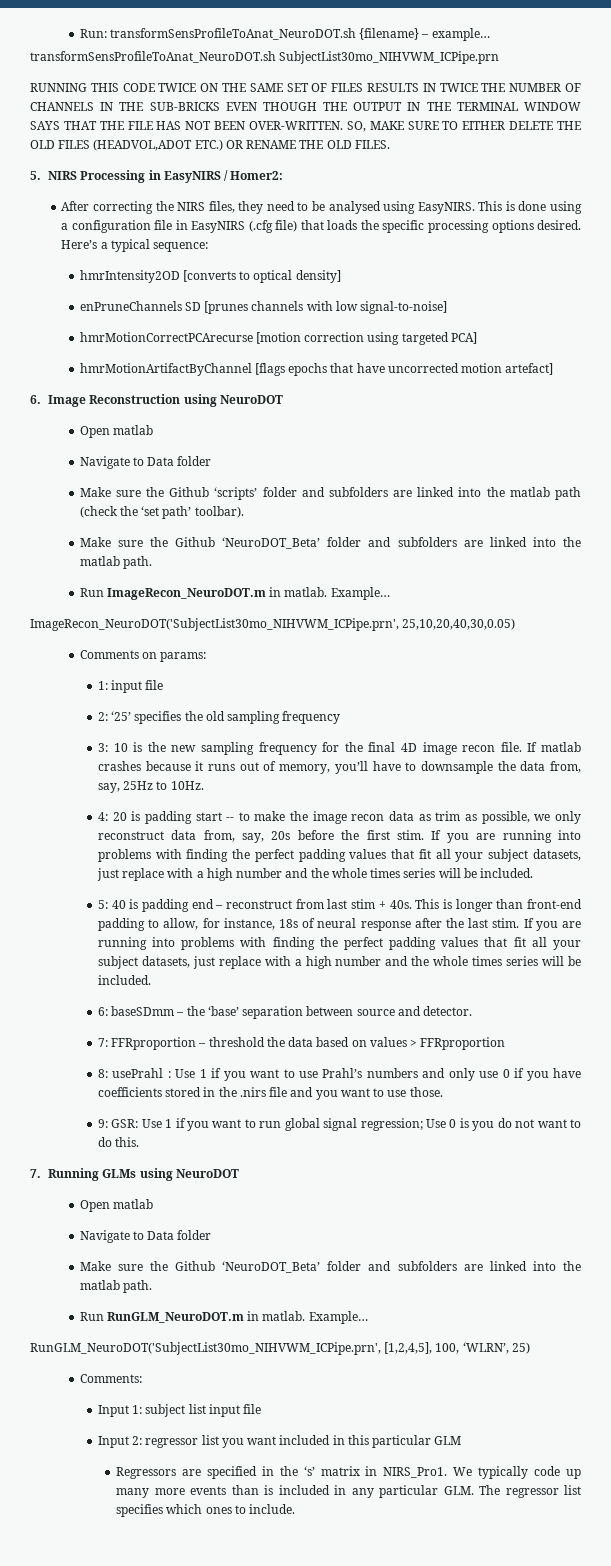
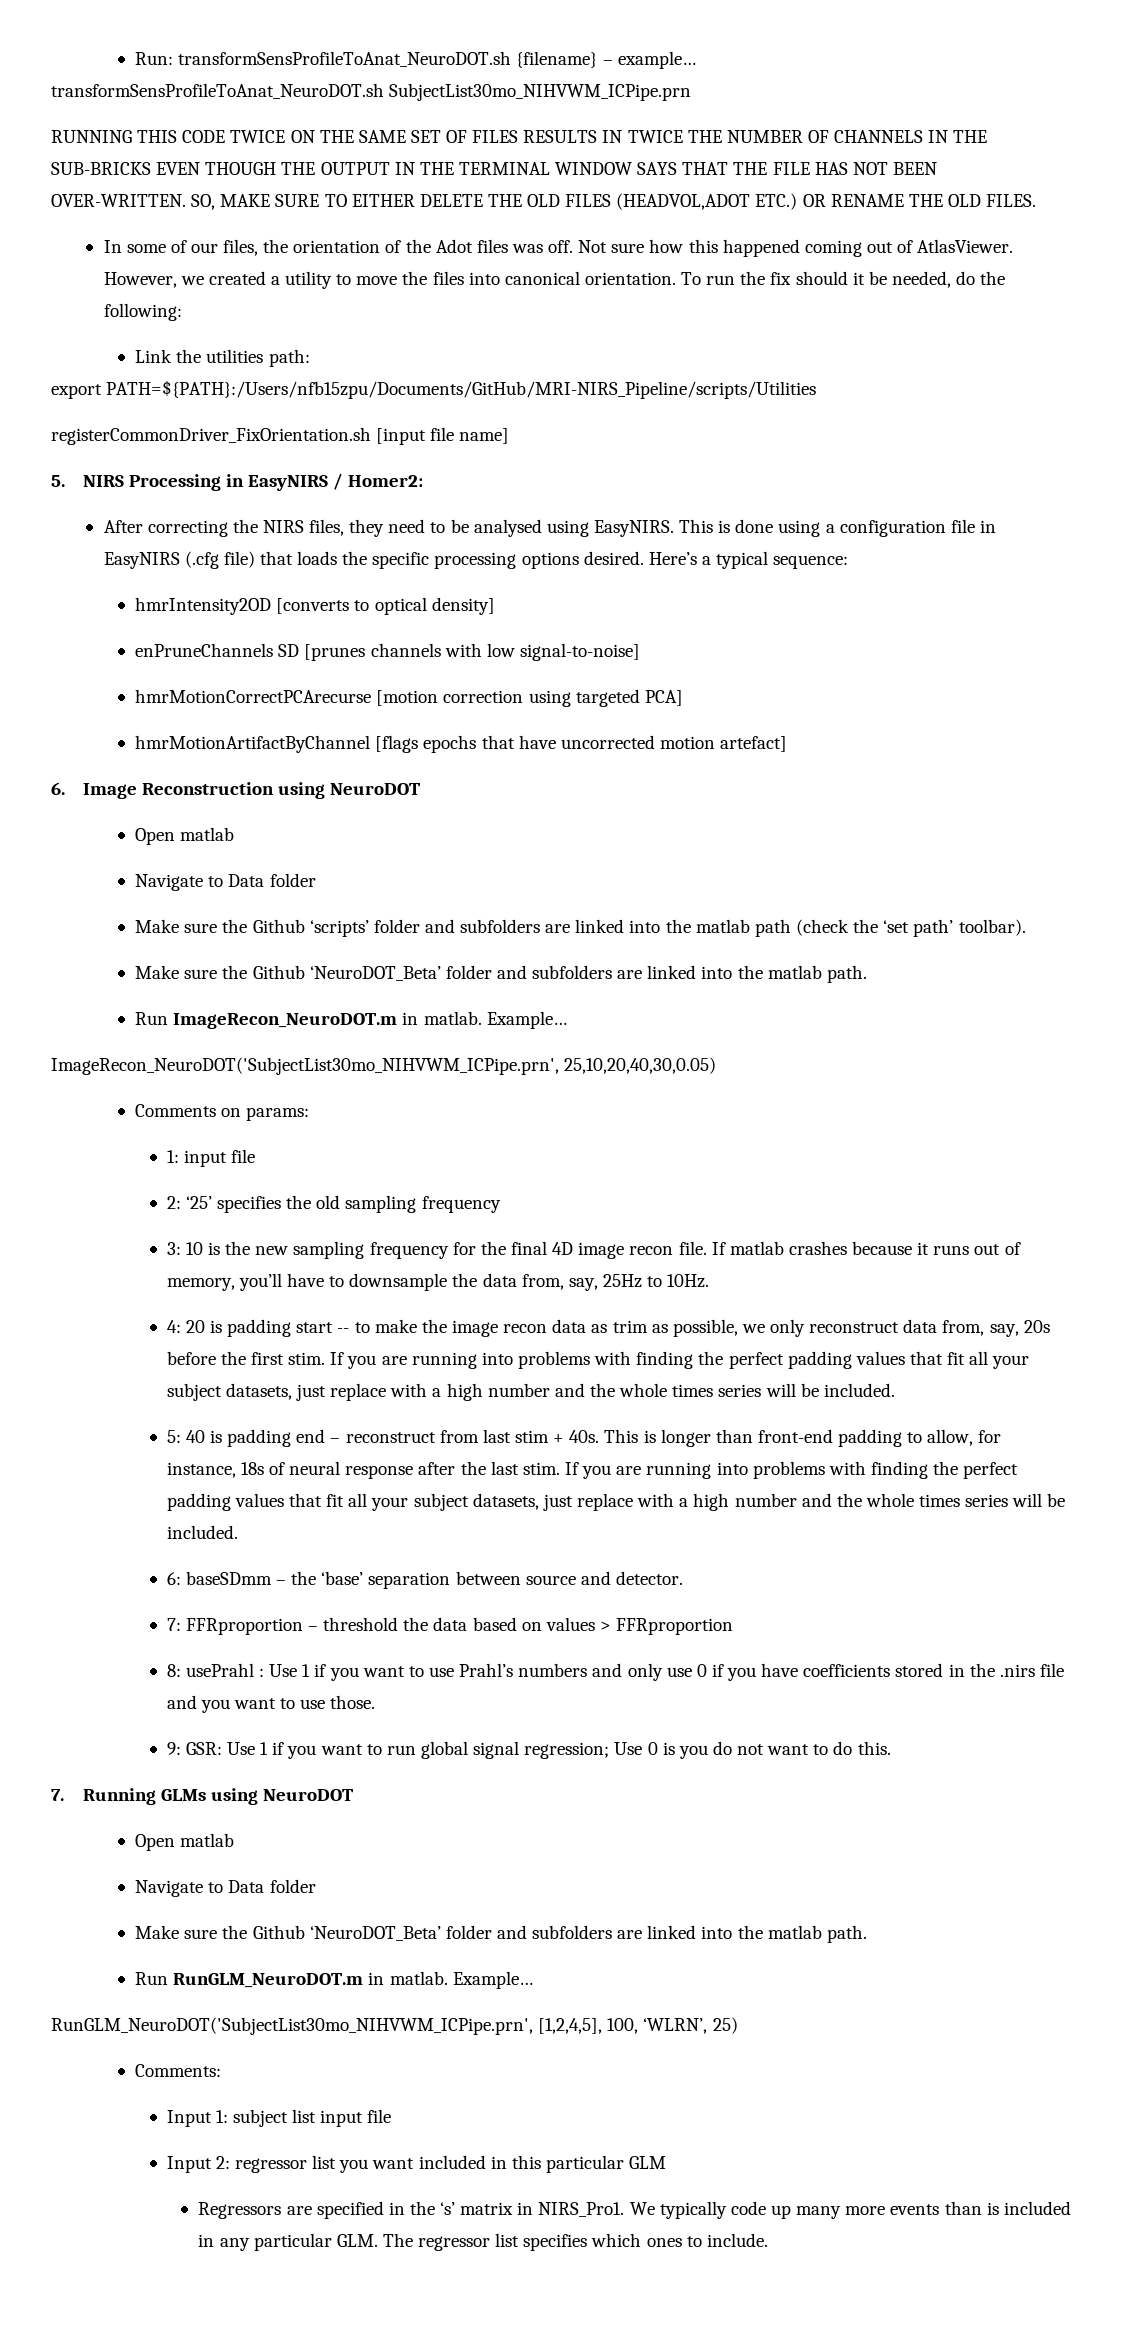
+ In some of our files, the orientation of the Adot files was off. Not sure how this happened coming out of AtlasViewer. However, we created a utility to move the files into canonical orientation. To run the fix should it be needed, do the following:
+ Link the utilities path:
+ export PATH=${PATH}:/Users/nfb15zpu/Documents/GitHub/MRI-NIRS_Pipeline/scripts/Utilities
+ registerCommonDriver_FixOrientation.sh [input file name]

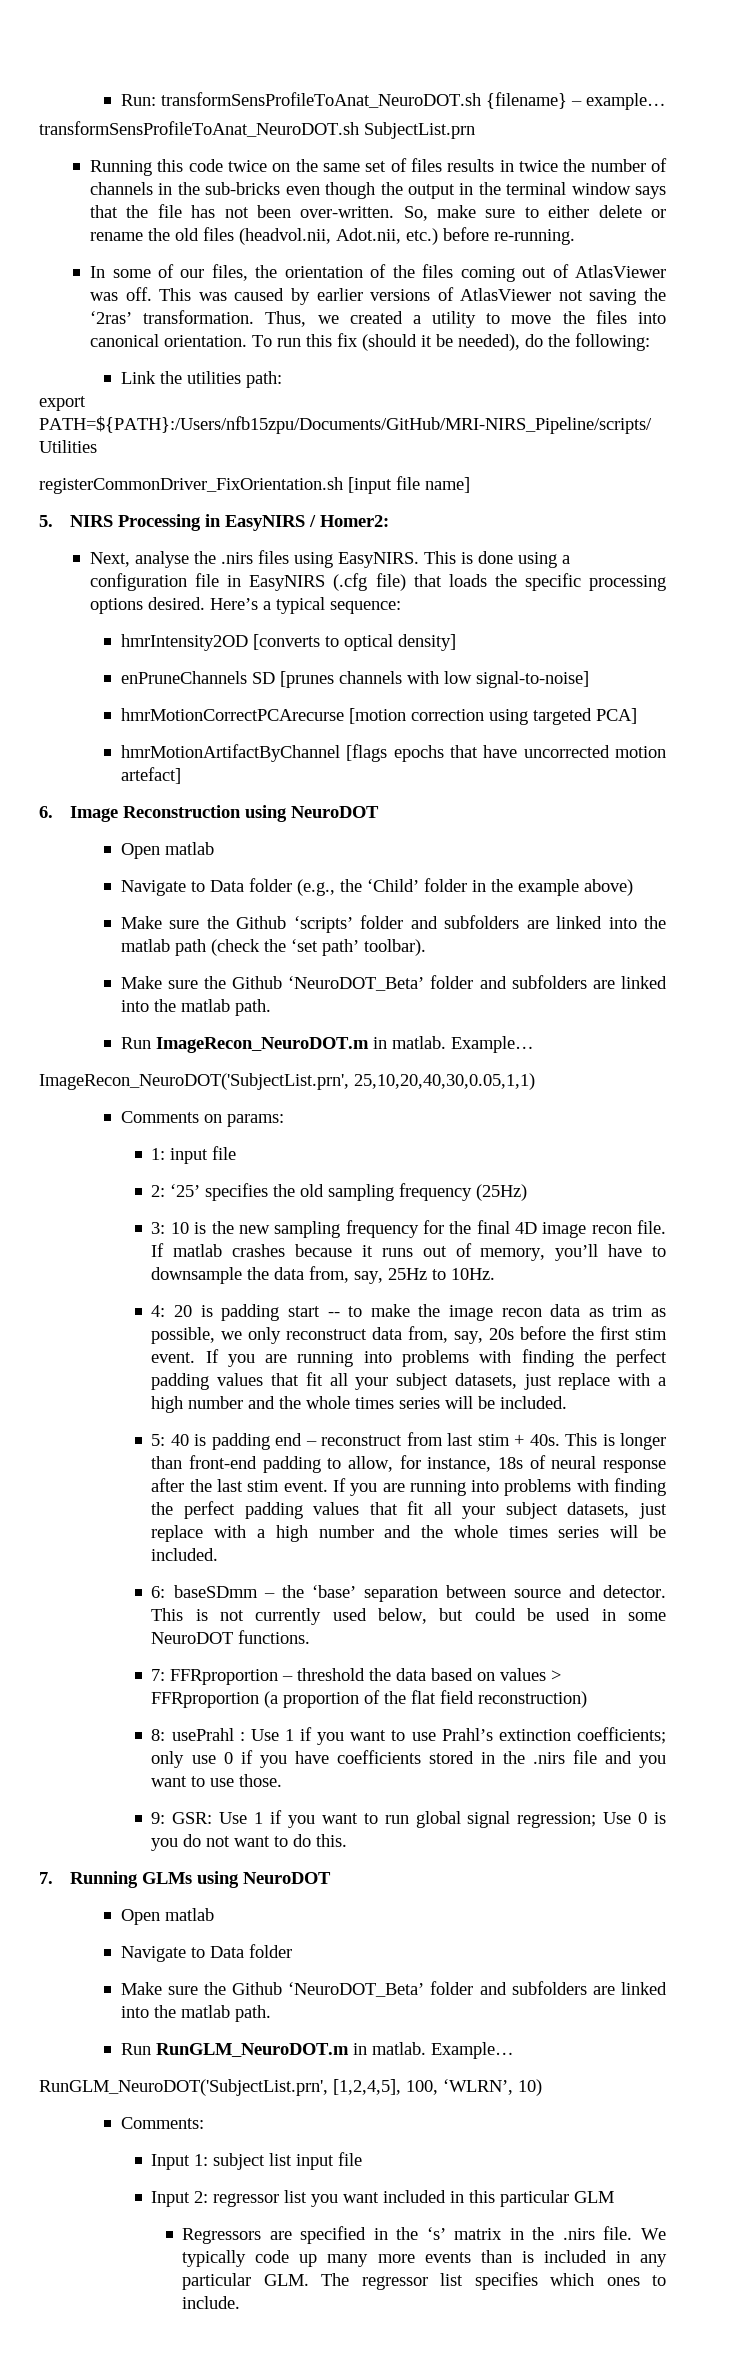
- transformSensProfileToAnat_NeuroDOT.sh SubjectList30mo_NIHVWM_ICPipe.prn
- RUNNING THIS CODE TWICE ON THE SAME SET OF FILES RESULTS IN TWICE THE NUMBER OF CHANNELS IN THE SUB-BRICKS EVEN THOUGH THE OUTPUT IN THE TERMINAL WINDOW SAYS THAT THE FILE HAS NOT BEEN OVER-WRITTEN. SO, MAKE SURE TO EITHER DELETE THE OLD FILES (HEADVOL,ADOT ETC.) OR RENAME THE OLD FILES.
+ transformSensProfileToAnat_NeuroDOT.sh SubjectList.prn
+ Running this code twice on the same set of files results in twice the number of channels in the sub-bricks even though the output in the terminal window says that the file has not been over-written. So, make sure to either delete or rename the old files (headvol.nii, Adot.nii, etc.) before re-running.
- In some of our files, the orientation of the Adot files was off. Not sure how this happened coming out of AtlasViewer. However, we created a utility to move the files into canonical orientation.
+ In some of our files, the orientation of the files coming out of AtlasViewer was off. This was caused by earlier versions of AtlasViewer not saving the ‘2ras’ transformation. Thus, we created a utility to move the files into canonical orientation.
- To run the fix should it be needed, do the following:
+ To run this fix (should it be needed), do the following:
- After correcting the NIRS files, they need to be analysed using EasyNIRS.
+ Next, analyse the .nirs files using EasyNIRS.
  6. Image Reconstruction using NeuroDOT
  Open matlab
- Navigate to Data folder
+ Navigate to Data folder (e.g., the ‘Child’ folder in the example above)
- ImageRecon_NeuroDOT('SubjectList30mo_NIHVWM_ICPipe.prn', 25,10,20,40,30,0.05)
+ ImageRecon_NeuroDOT('SubjectList.prn', 25,10,20,40,30,0.05,1,1)
- 2: ‘25’ specifies the old sampling frequency
+ 2: ‘25’ specifies the old sampling frequency (25Hz)
- 4: 20 is padding start -- to make the image recon data as trim as possible, we only reconstruct data from, say, 20s before the first stim.
+ 4: 20 is padding start -- to make the image recon data as trim as possible, we only reconstruct data from, say, 20s before the first stim event.
- This is longer than front-end padding to allow, for instance, 18s of neural response after the last stim.
+ This is longer than front-end padding to allow, for instance, 18s of neural response after the last stim event.
+ This is not currently used below, but could be used in some NeuroDOT functions.
- 7: FFRproportion – threshold the data based on values > FFRproportion
+ 7: FFRproportion – threshold the data based on values > FFRproportion (a proportion of the flat field reconstruction)
- 8: usePrahl : Use 1 if you want to use Prahl’s numbers and only use 0 if you have coefficients stored in the .nirs file and you want to use those.
+ 8: usePrahl : Use 1 if you want to use Prahl’s extinction coefficients; only use 0 if you have coefficients stored in the .nirs file and you want to use those.
- RunGLM_NeuroDOT('SubjectList30mo_NIHVWM_ICPipe.prn', [1,2,4,5], 100, ‘WLRN’, 25)
+ RunGLM_NeuroDOT('SubjectList.prn', [1,2,4,5], 100, ‘WLRN’, 10)
- Regressors are specified in the ‘s’ matrix in NIRS_Pro1.
+ Regressors are specified in the ‘s’ matrix in the .nirs file.

